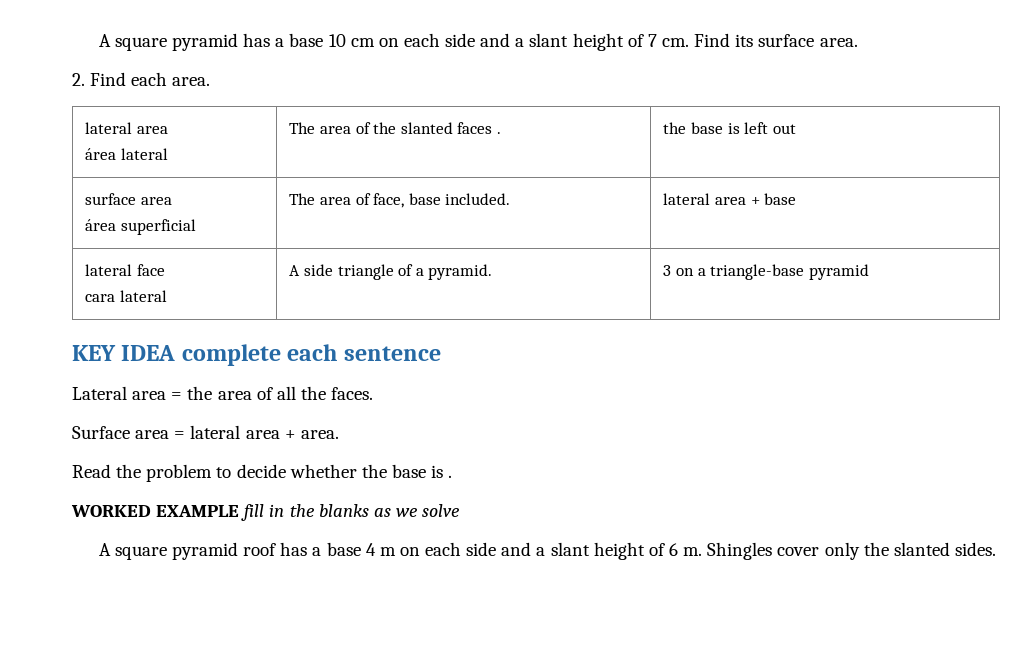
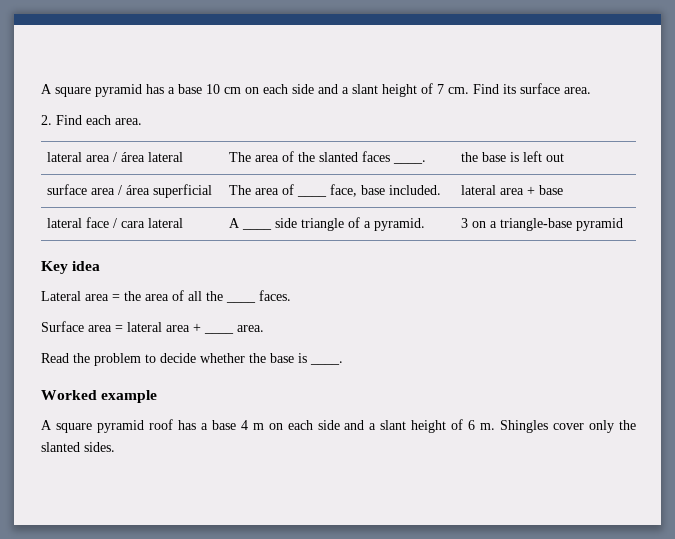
  2. Find each area.
- lateral area
- área lateral | The area of the slanted faces . | the base is left out
+ lateral area / área lateral | The area of the slanted faces ____. | the base is left out
- surface area
- área superficial | The area of face, base included. | lateral area + base
+ surface area / área superficial | The area of ____ face, base included. | lateral area + base
- lateral face
- cara lateral | A side triangle of a pyramid. | 3 on a triangle-base pyramid
+ lateral face / cara lateral | A ____ side triangle of a pyramid. | 3 on a triangle-base pyramid
- KEY IDEA complete each sentence
+ Key idea
- Lateral area = the area of all the faces.
+ Lateral area = the area of all the ____ faces.
- Surface area = lateral area + area.
+ Surface area = lateral area + ____ area.
- Read the problem to decide whether the base is .
- WORKED EXAMPLE fill in the blanks as we solve
+ Read the problem to decide whether the base is ____.
+ Worked example

